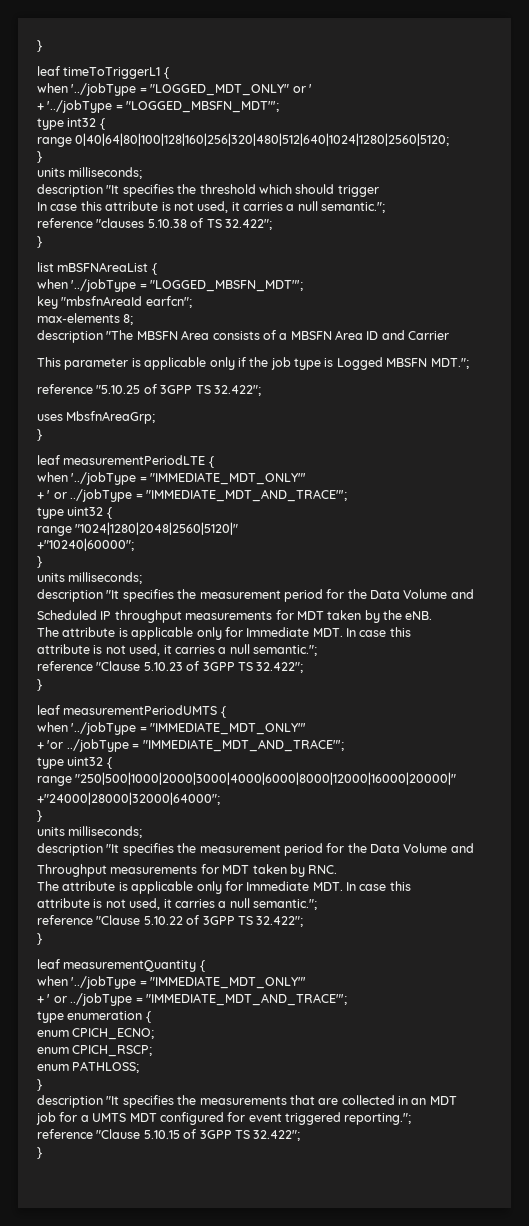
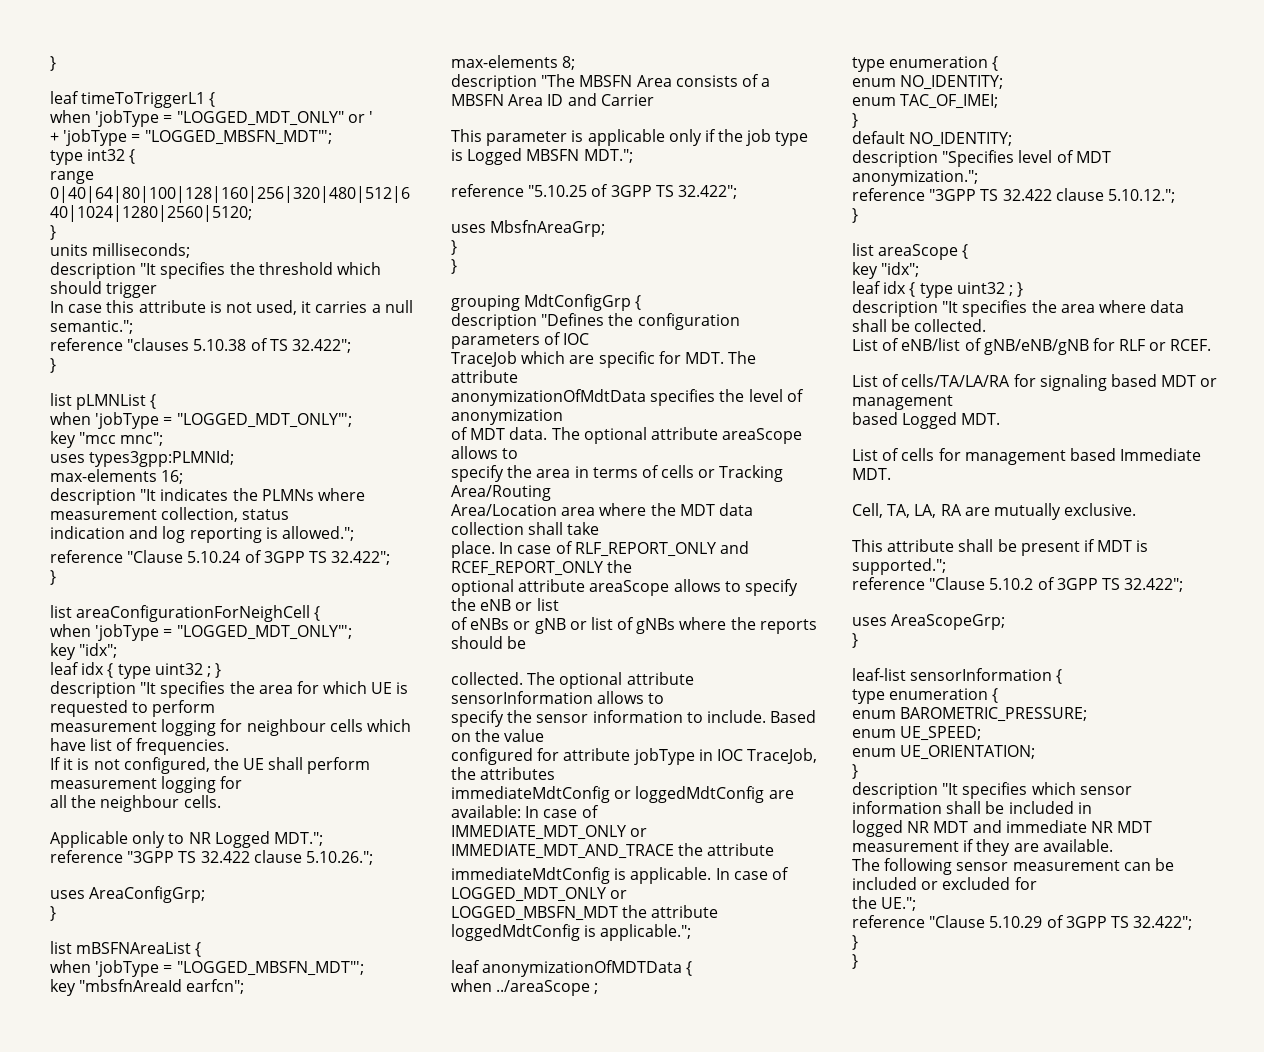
- when '../jobType = "LOGGED_MDT_ONLY" or '
+ when 'jobType = "LOGGED_MDT_ONLY" or '
- + '../jobType = "LOGGED_MBSFN_MDT"';
+ + 'jobType = "LOGGED_MBSFN_MDT"';
+ list pLMNList {
+ when 'jobType = "LOGGED_MDT_ONLY"';
+ key "mcc mnc";
+ uses types3gpp:PLMNId;
+ max-elements 16;
+ description "It indicates the PLMNs where measurement collection, status
+ indication and log reporting is allowed.";
+ reference "Clause 5.10.24 of 3GPP TS 32.422";
+ }
+ list areaConfigurationForNeighCell {
+ when 'jobType = "LOGGED_MDT_ONLY"';
+ key "idx";
+ leaf idx { type uint32 ; }
+ description "It specifies the area for which UE is requested to perform
+ measurement logging for neighbour cells which have list of frequencies.
+ If it is not configured, the UE shall perform measurement logging for
+ all the neighbour cells.
+ Applicable only to NR Logged MDT.";
+ reference "3GPP TS 32.422 clause 5.10.26.";
+ uses AreaConfigGrp;
+ }
- when '../jobType = "LOGGED_MBSFN_MDT"';
+ when 'jobType = "LOGGED_MBSFN_MDT"';
  uses MbsfnAreaGrp;
  }
- leaf measurementPeriodLTE {
- when '../jobType = "IMMEDIATE_MDT_ONLY"'
- + ' or ../jobType = "IMMEDIATE_MDT_AND_TRACE"';
- type uint32 {
- range "1024|1280|2048|2560|5120|"
- +"10240|60000";
  }
- units milliseconds;
- description "It specifies the measurement period for the Data Volume and
- Scheduled IP throughput measurements for MDT taken by the eNB.
- The attribute is applicable only for Immediate MDT. In case this
- attribute is not used, it carries a null semantic.";
- reference "Clause 5.10.23 of 3GPP TS 32.422";
+ grouping MdtConfigGrp {
+ description "Defines the configuration parameters of IOC
+ TraceJob which are specific for MDT. The attribute
+ anonymizationOfMdtData specifies the level of anonymization
+ of MDT data. The optional attribute areaScope allows to
+ specify the area in terms of cells or Tracking Area/Routing
+ Area/Location area where the MDT data collection shall take
+ place. In case of RLF_REPORT_ONLY and RCEF_REPORT_ONLY the
+ optional attribute areaScope allows to specify the eNB or list
+ of eNBs or gNB or list of gNBs where the reports should be
+ collected. The optional attribute sensorInformation allows to
+ specify the sensor information to include. Based on the value
+ configured for attribute jobType in IOC TraceJob, the attributes
+ immediateMdtConfig or loggedMdtConfig are available: In case of
+ IMMEDIATE_MDT_ONLY or IMMEDIATE_MDT_AND_TRACE the attribute
+ immediateMdtConfig is applicable. In case of LOGGED_MDT_ONLY or
+ LOGGED_MBSFN_MDT the attribute loggedMdtConfig is applicable.";
+ leaf anonymizationOfMDTData {
+ when ../areaScope ;
+ type enumeration {
+ enum NO_IDENTITY;
+ enum TAC_OF_IMEI;
  }
- leaf measurementPeriodUMTS {
- when '../jobType = "IMMEDIATE_MDT_ONLY"'
- + 'or ../jobType = "IMMEDIATE_MDT_AND_TRACE"';
- type uint32 {
- range "250|500|1000|2000|3000|4000|6000|8000|12000|16000|20000|"
- +"24000|28000|32000|64000";
+ default NO_IDENTITY;
+ description "Specifies level of MDT anonymization.";
+ reference "3GPP TS 32.422 clause 5.10.12.";
  }
- units milliseconds;
- description "It specifies the measurement period for the Data Volume and
- Throughput measurements for MDT taken by RNC.
- The attribute is applicable only for Immediate MDT. In case this
- attribute is not used, it carries a null semantic.";
- reference "Clause 5.10.22 of 3GPP TS 32.422";
+ list areaScope {
+ key "idx";
+ leaf idx { type uint32 ; }
+ description "It specifies the area where data shall be collected.
+ List of eNB/list of gNB/eNB/gNB for RLF or RCEF.
+ List of cells/TA/LA/RA for signaling based MDT or management
+ based Logged MDT.
+ List of cells for management based Immediate MDT.
+ Cell, TA, LA, RA are mutually exclusive.
+ This attribute shall be present if MDT is supported.";
+ reference "Clause 5.10.2 of 3GPP TS 32.422";
+ uses AreaScopeGrp;
  }
- leaf measurementQuantity {
- when '../jobType = "IMMEDIATE_MDT_ONLY"'
- + ' or ../jobType = "IMMEDIATE_MDT_AND_TRACE"';
+ leaf-list sensorInformation {
  type enumeration {
- enum CPICH_ECNO;
- enum CPICH_RSCP;
- enum PATHLOSS;
+ enum BAROMETRIC_PRESSURE;
+ enum UE_SPEED;
+ enum UE_ORIENTATION;
  }
- description "It specifies the measurements that are collected in an MDT
- job for a UMTS MDT configured for event triggered reporting.";
- reference "Clause 5.10.15 of 3GPP TS 32.422";
+ description "It specifies which sensor information shall be included in
+ logged NR MDT and immediate NR MDT measurement if they are available.
+ The following sensor measurement can be included or excluded for
+ the UE.";
+ reference "Clause 5.10.29 of 3GPP TS 32.422";
+ }

